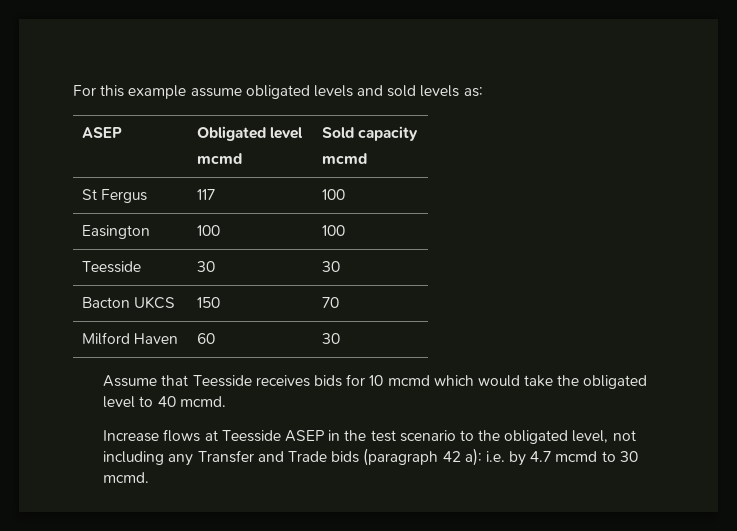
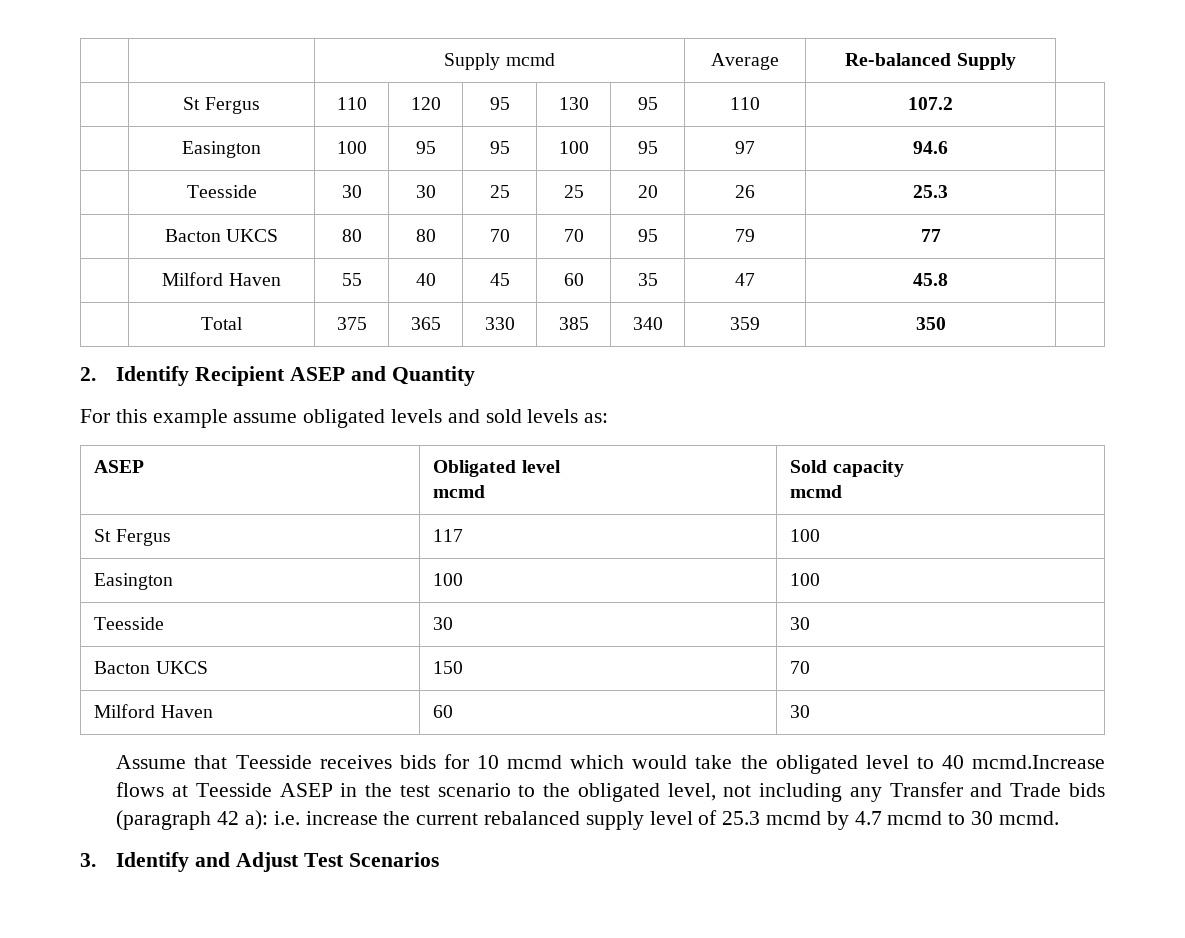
+ | | Supply mcmd | Average | Re-balanced Supply
+ | St Fergus | 110 | 120 | 95 | 130 | 95 | 110 | 107.2 |
+ | Easington | 100 | 95 | 95 | 100 | 95 | 97 | 94.6 |
+ | Teesside | 30 | 30 | 25 | 25 | 20 | 26 | 25.3 |
+ | Bacton UKCS | 80 | 80 | 70 | 70 | 95 | 79 | 77 |
+ | Milford Haven | 55 | 40 | 45 | 60 | 35 | 47 | 45.8 |
+ | Total | 375 | 365 | 330 | 385 | 340 | 359 | 350 |
+ 2. Identify Recipient ASEP and Quantity
- Assume that Teesside receives bids for 10 mcmd which would take the obligated level to 40 mcmd.
- Increase flows at Teesside ASEP in the test scenario to the obligated level, not including any Transfer and Trade bids (paragraph 42 a): i.e. by 4.7 mcmd to 30 mcmd.
+ Assume that Teesside receives bids for 10 mcmd which would take the obligated level to 40 mcmd.Increase flows at Teesside ASEP in the test scenario to the obligated level, not including any Transfer and Trade bids (paragraph 42 a): i.e. increase the current rebalanced supply level of 25.3 mcmd by 4.7 mcmd to 30 mcmd.
+ 3. Identify and Adjust Test Scenarios

